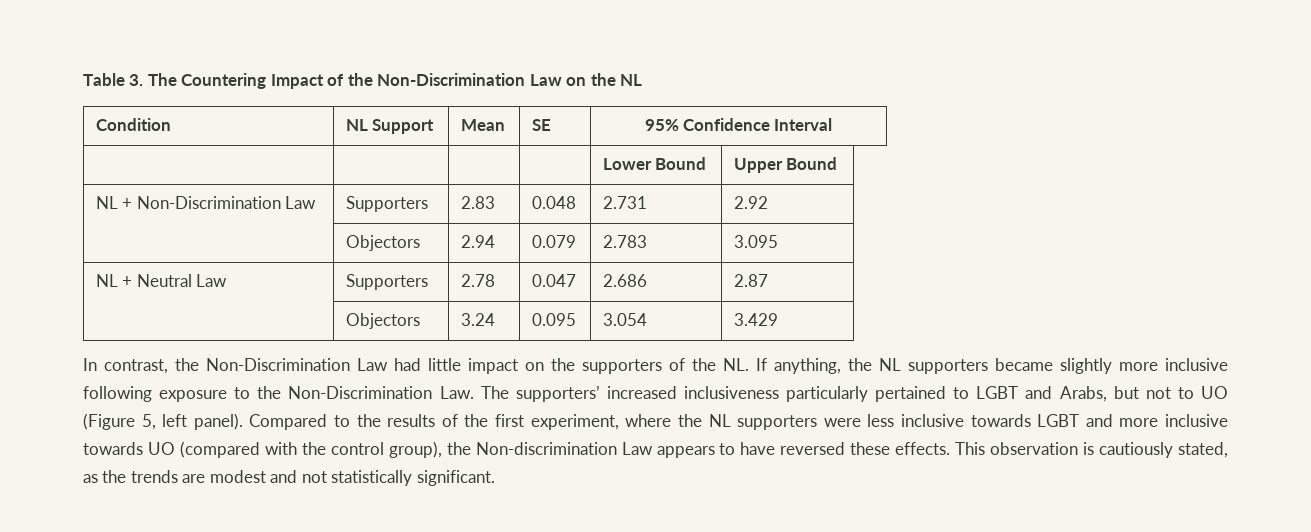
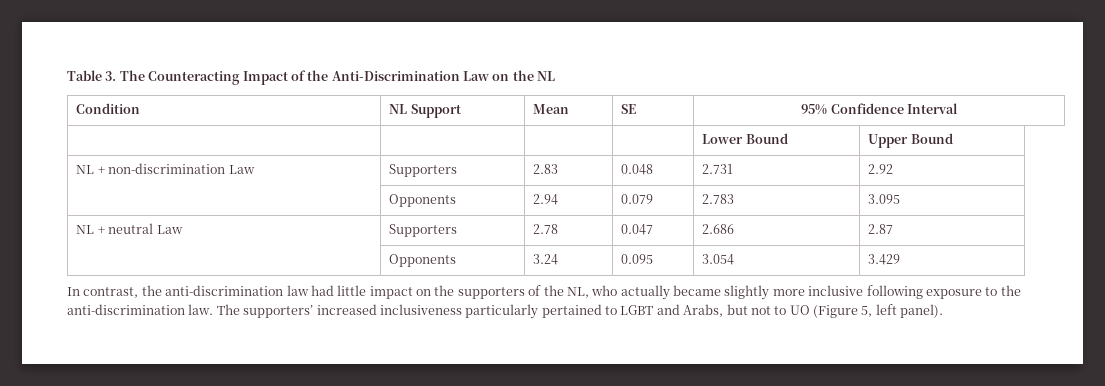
- Table 3. The Countering Impact of the Non-Discrimination Law on the NL
+ Table 3. The Counteracting Impact of the Anti-Discrimination Law on the NL
- NL + Non-Discrimination Law | Supporters | 2.83 | 0.048 | 2.731 | 2.92
+ NL + non-discrimination Law | Supporters | 2.83 | 0.048 | 2.731 | 2.92
- | Objectors | 2.94 | 0.079 | 2.783 | 3.095
+ | Opponents | 2.94 | 0.079 | 2.783 | 3.095
- NL + Neutral Law | Supporters | 2.78 | 0.047 | 2.686 | 2.87
+ NL + neutral Law | Supporters | 2.78 | 0.047 | 2.686 | 2.87
- | Objectors | 3.24 | 0.095 | 3.054 | 3.429
+ | Opponents | 3.24 | 0.095 | 3.054 | 3.429
- In contrast, the Non-Discrimination Law had little impact on the supporters of the NL. If anything, the NL supporters became slightly more inclusive following exposure to the Non-Discrimination Law. The supporters’ increased inclusiveness particularly pertained to LGBT and Arabs, but not to UO (Figure 5, left panel). Compared to the results of the first experiment, where the NL supporters were less inclusive towards LGBT and more inclusive towards UO (compared with the control group), the Non-discrimination Law appears to have reversed these effects. This observation is cautiously stated, as the trends are modest and not statistically significant.
+ In contrast, the anti-discrimination law had little impact on the supporters of the NL, who actually became slightly more inclusive following exposure to the anti-discrimination law. The supporters’ increased inclusiveness particularly pertained to LGBT and Arabs, but not to UO (Figure 5, left panel).

